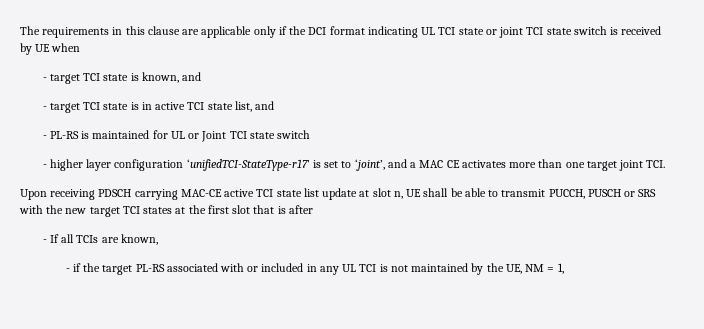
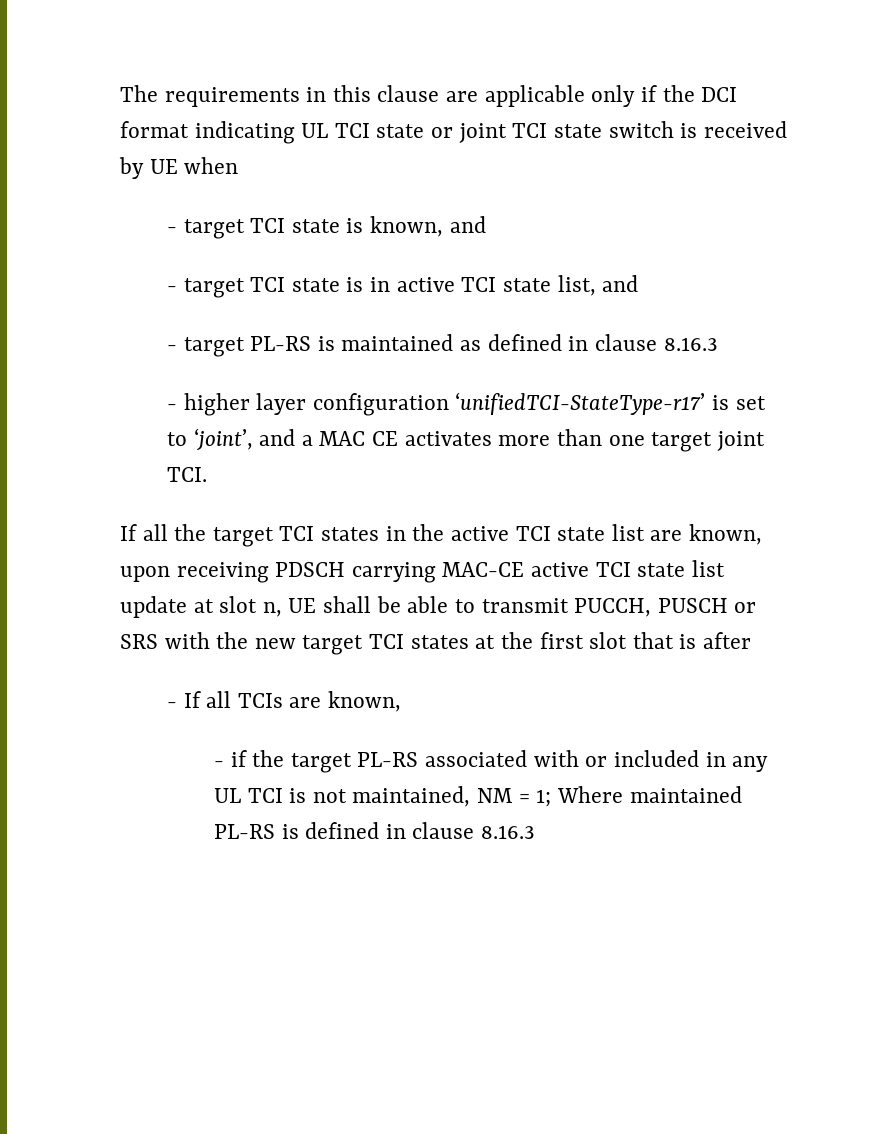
- - PL-RS is maintained for UL or Joint TCI state switch
+ - target PL-RS is maintained as defined in clause 8.16.3
- Upon receiving PDSCH carrying MAC-CE active TCI state list update at slot n, UE shall be able to transmit PUCCH, PUSCH or SRS with the new target TCI states at the first slot that is after
+ If all the target TCI states in the active TCI state list are known, upon receiving PDSCH carrying MAC-CE active TCI state list update at slot n, UE shall be able to transmit PUCCH, PUSCH or SRS with the new target TCI states at the first slot that is after
- - if the target PL-RS associated with or included in any UL TCI is not maintained by the UE, NM = 1,
+ - if the target PL-RS associated with or included in any UL TCI is not maintained, NM = 1; Where maintained PL-RS is defined in clause 8.16.3

